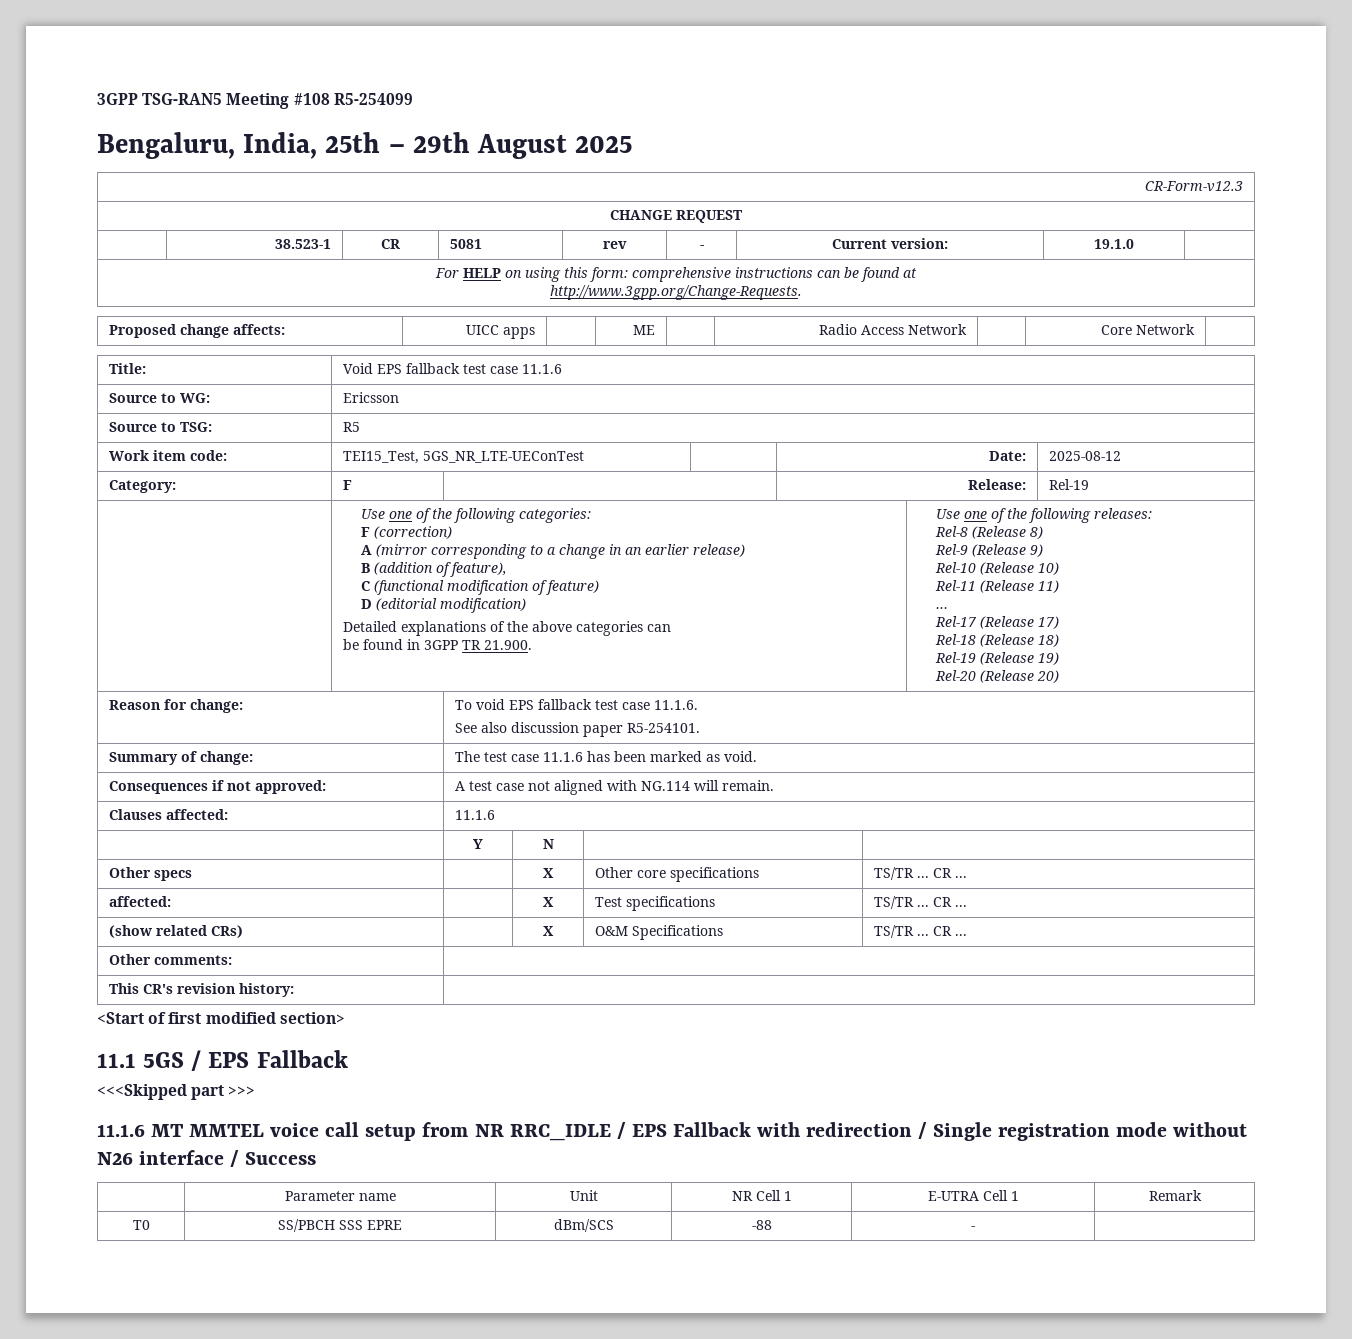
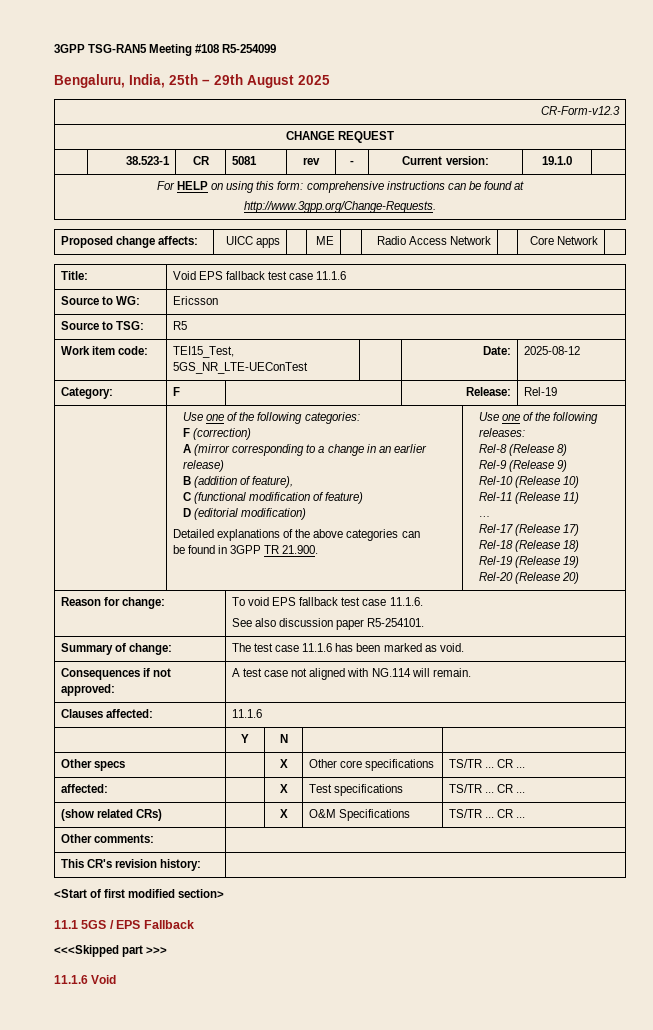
- 11.1.6 MT MMTEL voice call setup from NR RRC_IDLE / EPS Fallback with redirection / Single registration mode without N26 interface / Success
- | Parameter name | Unit | NR Cell 1 | E-UTRA Cell 1 | Remark
- T0 | SS/PBCH SSS EPRE | dBm/SCS | -88 | - |
+ 11.1.6 Void

